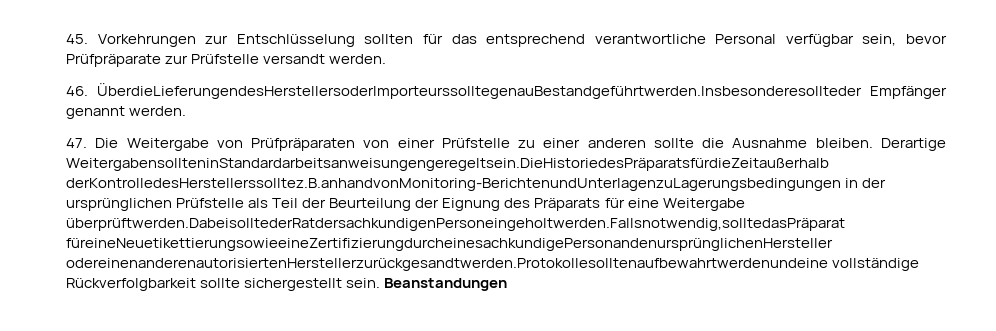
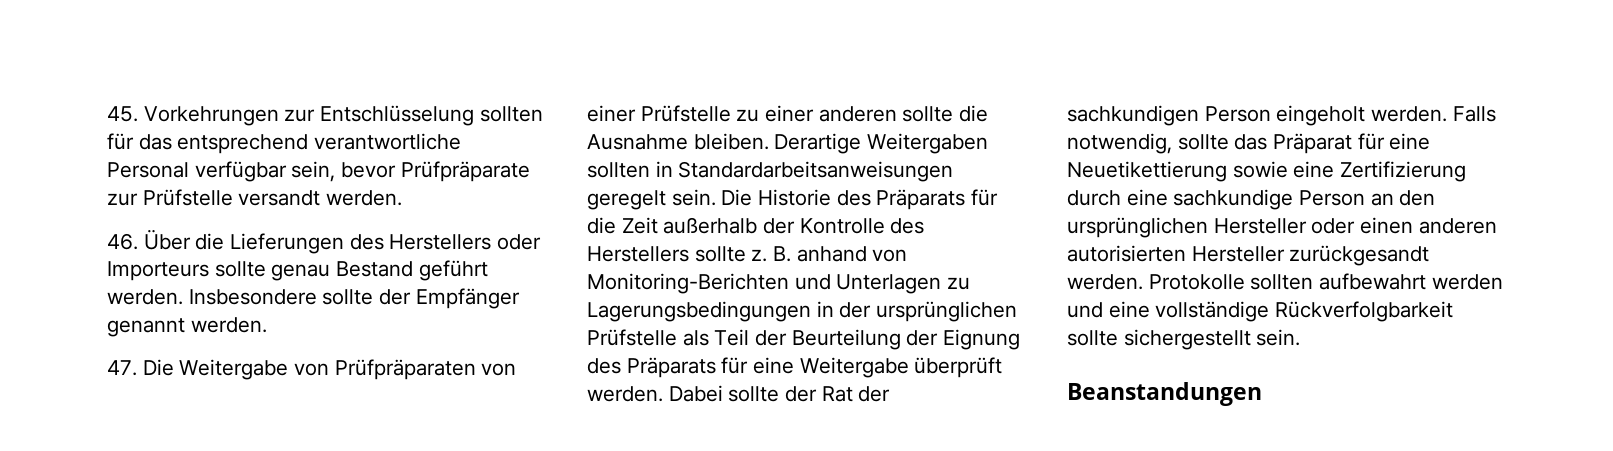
- 46. ÜberdieLieferungendesHerstellersoderImporteurssolltegenauBestandgeführtwerden.Insbesonderesollteder Empfänger genannt werden.
+ 46. Über die Lieferungen des Herstellers oder Importeurs sollte genau Bestand geführt werden. Insbesondere sollte der Empfänger genannt werden.
- Derartige WeitergabensollteninStandardarbeitsanweisungengeregeltsein.DieHistoriedesPräparatsfürdieZeitaußerhalb derKontrolledesHerstellerssolltez.B.anhandvonMonitoring-BerichtenundUnterlagenzuLagerungsbedingungen in der ursprünglichen Prüfstelle als Teil der Beurteilung der Eignung des Präparats für eine Weitergabe überprüftwerden.DabeisolltederRatdersachkundigenPersoneingeholtwerden.Fallsnotwendig,solltedasPräparat füreineNeuetikettierungsowieeineZertifizierungdurcheinesachkundigePersonandenursprünglichenHersteller odereinenanderenautorisiertenHerstellerzurückgesandtwerden.Protokollesolltenaufbewahrtwerdenundeine vollständige Rückverfolgbarkeit sollte sichergestellt sein. Beanstandungen
+ Derartige Weitergaben sollten in Standardarbeitsanweisungen geregelt sein. Die Historie des Präparats für die Zeit außerhalb der Kontrolle des Herstellers sollte z. B. anhand von Monitoring-Berichten und Unterlagen zu Lagerungsbedingungen in der ursprünglichen Prüfstelle als Teil der Beurteilung der Eignung des Präparats für eine Weitergabe überprüft werden. Dabei sollte der Rat der sachkundigen Person eingeholt werden. Falls notwendig, sollte das Präparat für eine Neuetikettierung sowie eine Zertifizierung durch eine sachkundige Person an den ursprünglichen Hersteller oder einen anderen autorisierten Hersteller zurückgesandt werden. Protokolle sollten aufbewahrt werden und eine vollständige Rückverfolgbarkeit sollte sichergestellt sein.
+ Beanstandungen

